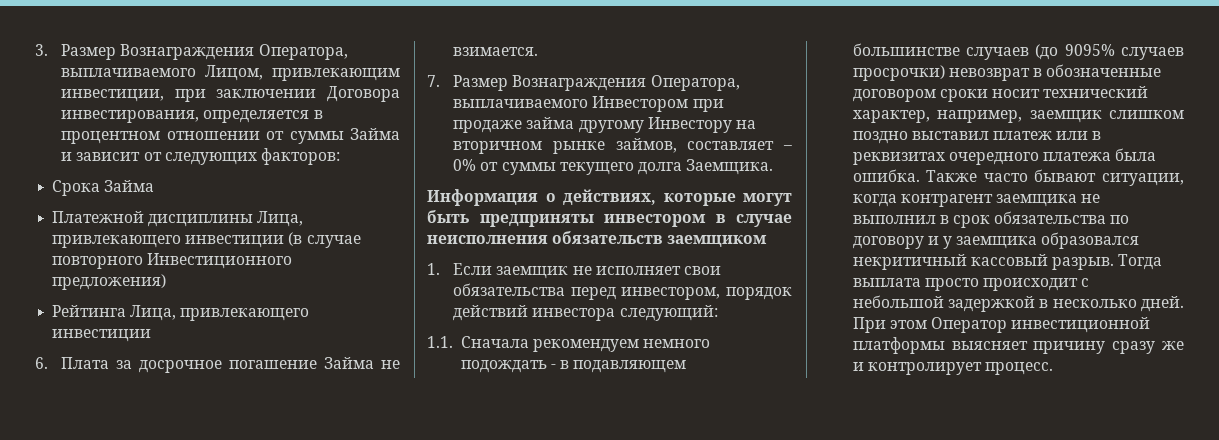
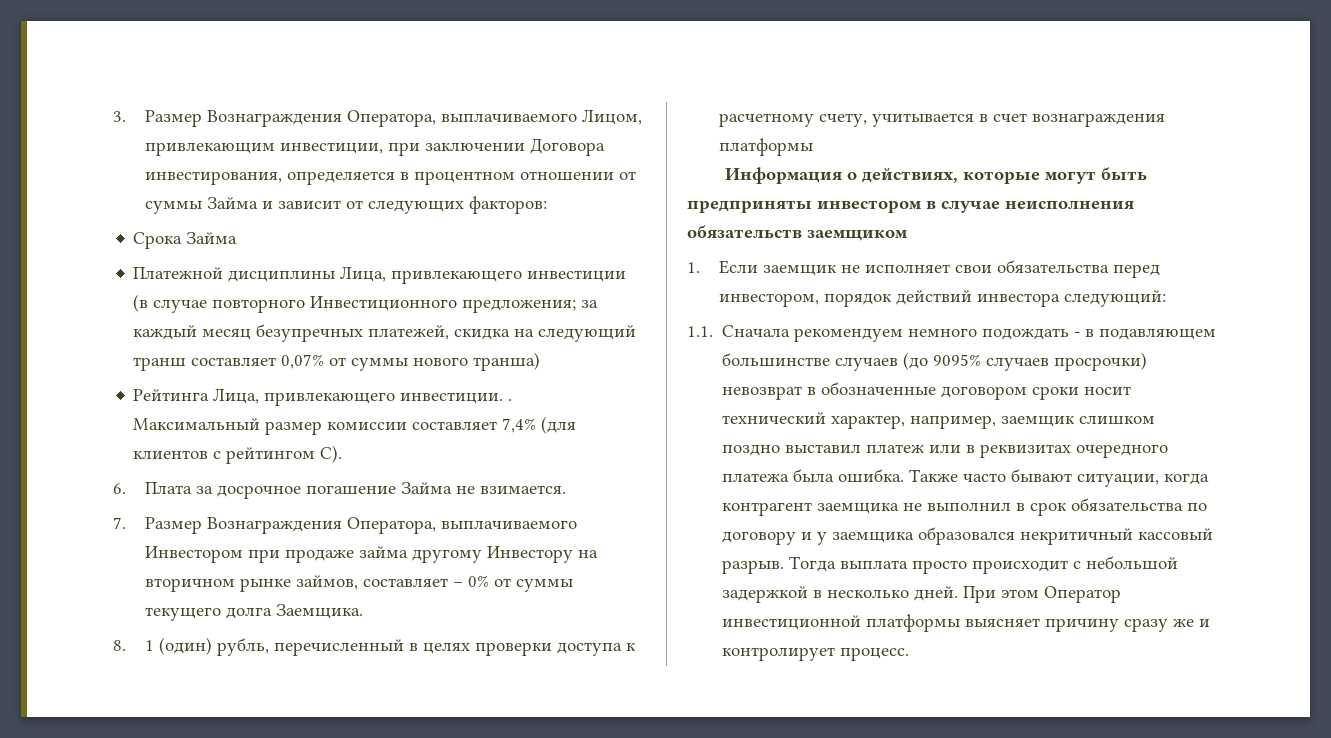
- Платежной дисциплины Лица, привлекающего инвестиции (в случае повторного Инвестиционного предложения)
- Рейтинга Лица, привлекающего инвестиции
+ Платежной дисциплины Лица, привлекающего инвестиции (в случае повторного Инвестиционного предложения; за каждый месяц безупречных платежей, скидка на следующий транш составляет 0,07% от суммы нового транша)
+ Рейтинга Лица, привлекающего инвестиции. . Максимальный размер комиссии составляет 7,4% (для клиентов с рейтингом C).
+ 8. 1 (один) рубль, перечисленный в целях проверки доступа к расчетному счету, учитывается в счет вознаграждения платформы

